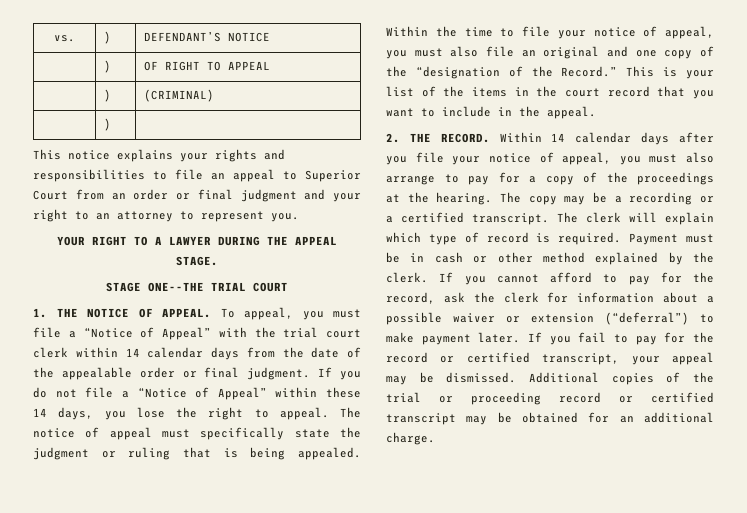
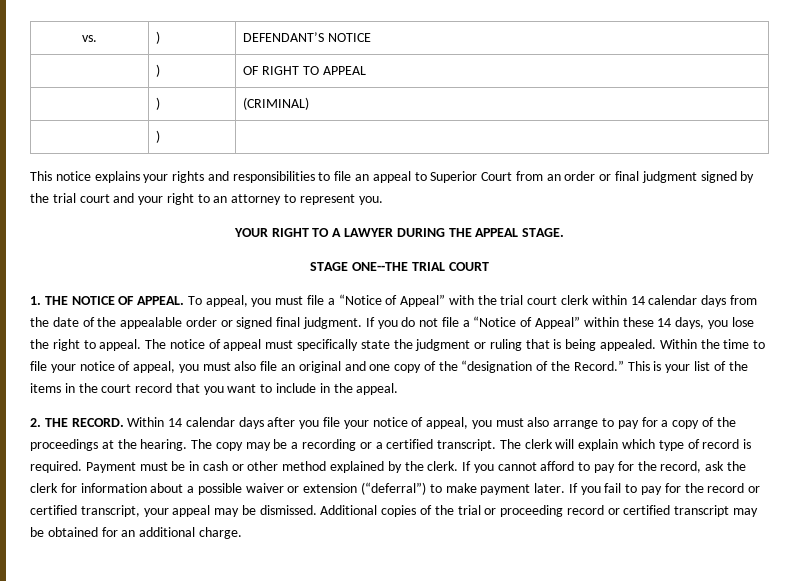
- This notice explains your rights and responsibilities to file an appeal to Superior Court from an order or final judgment and your right to an attorney to represent you.
+ This notice explains your rights and responsibilities to file an appeal to Superior Court from an order or final judgment signed by the trial court and your right to an attorney to represent you.
- To appeal, you must file a “Notice of Appeal” with the trial court clerk within 14 calendar days from the date of the appealable order or final judgment.
+ To appeal, you must file a “Notice of Appeal” with the trial court clerk within 14 calendar days from the date of the appealable order or signed final judgment.

